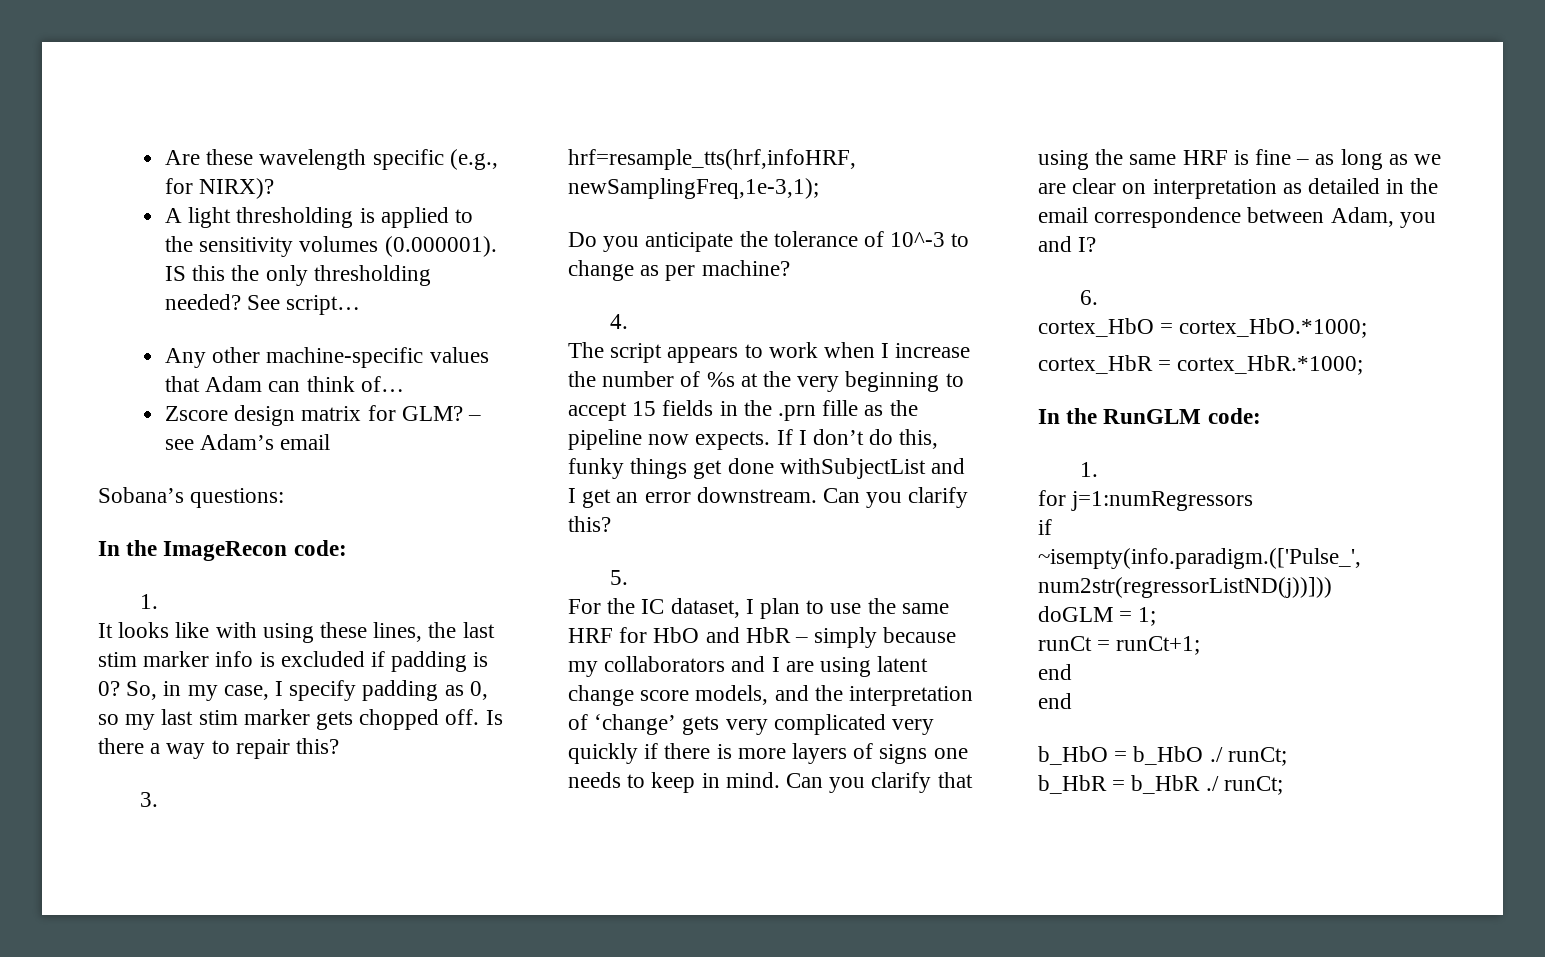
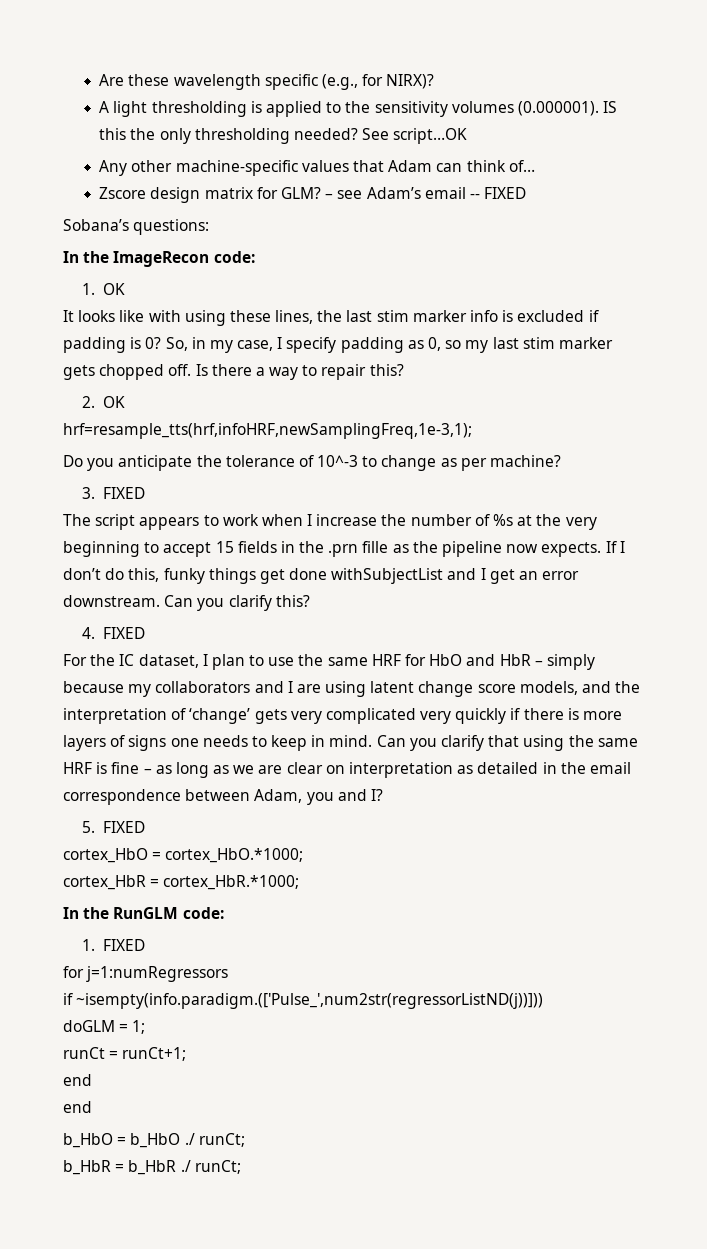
- See script…
+ See script…OK
- – see Adam’s email
+ – see Adam’s email -- FIXED
  In the ImageRecon code:
- 1.
+ 1. OK
- 3.
+ 2. OK
- 4.
+ 3. FIXED
- 5.
+ 4. FIXED
- 6.
+ 5. FIXED
  In the RunGLM code:
- 1.
+ 1. FIXED

